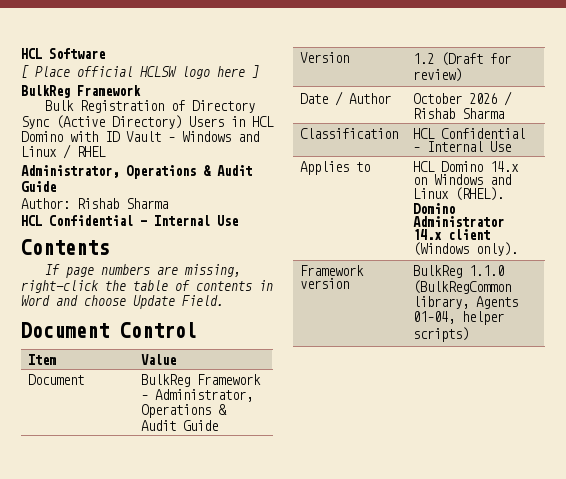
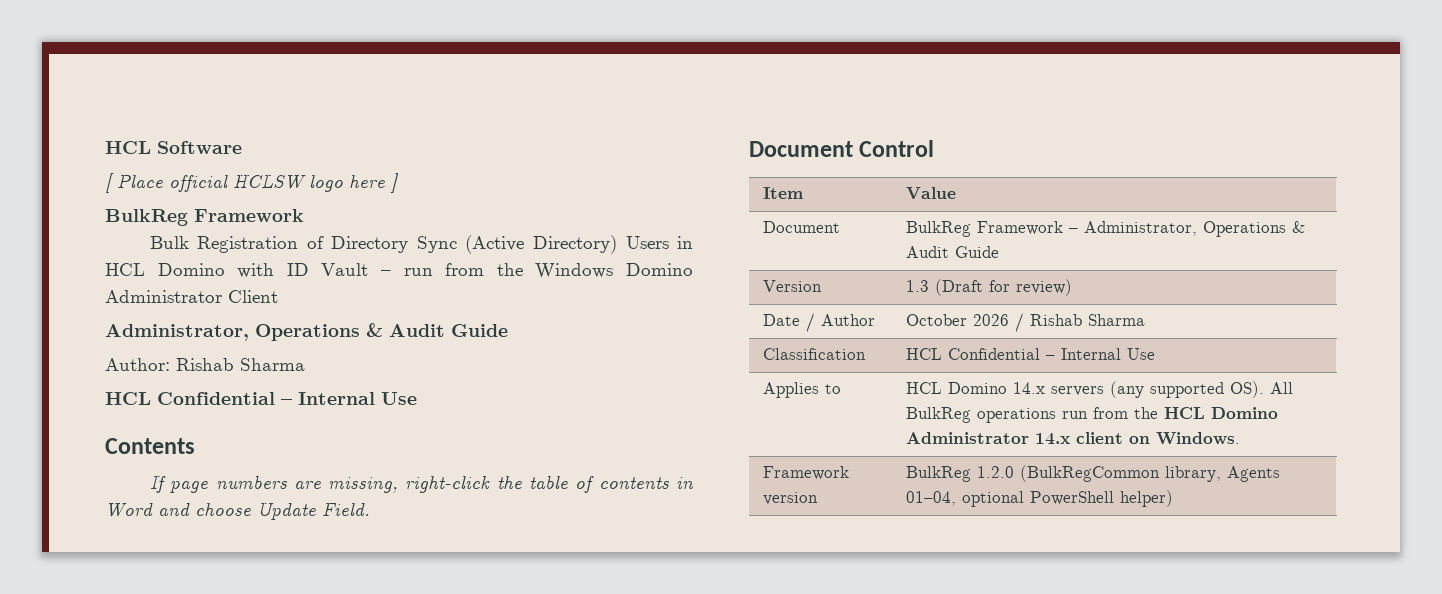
- Bulk Registration of Directory Sync (Active Directory) Users in HCL Domino with ID Vault – Windows and Linux / RHEL
+ Bulk Registration of Directory Sync (Active Directory) Users in HCL Domino with ID Vault – run from the Windows Domino Administrator Client
- Version | 1.2 (Draft for review)
+ Version | 1.3 (Draft for review)
- Applies to | HCL Domino 14.x on Windows and Linux (RHEL). Domino Administrator 14.x client (Windows only).
+ Applies to | HCL Domino 14.x servers (any supported OS). All BulkReg operations run from the HCL Domino Administrator 14.x client on Windows.
- Framework version | BulkReg 1.1.0 (BulkRegCommon library, Agents 01–04, helper scripts)
+ Framework version | BulkReg 1.2.0 (BulkRegCommon library, Agents 01–04, optional PowerShell helper)

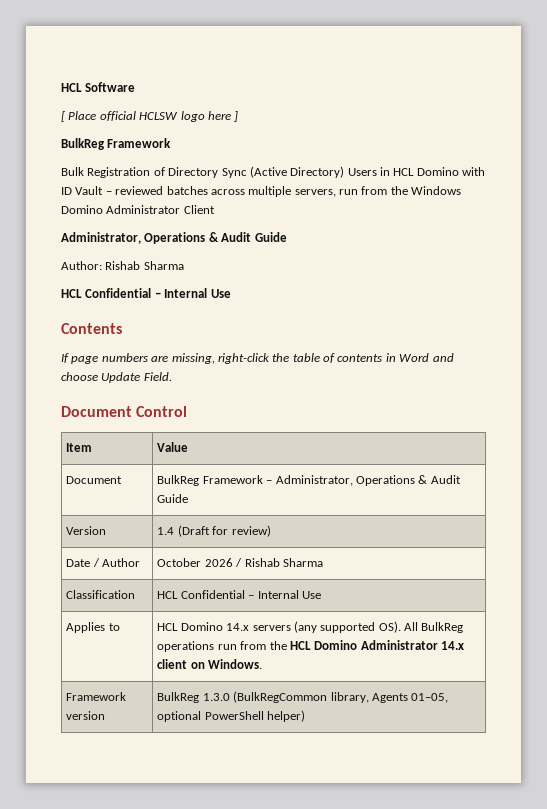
- Bulk Registration of Directory Sync (Active Directory) Users in HCL Domino with ID Vault – run from the Windows Domino Administrator Client
+ Bulk Registration of Directory Sync (Active Directory) Users in HCL Domino with ID Vault – reviewed batches across multiple servers, run from the Windows Domino Administrator Client
- Version | 1.3 (Draft for review)
+ Version | 1.4 (Draft for review)
- Framework version | BulkReg 1.2.0 (BulkRegCommon library, Agents 01–04, optional PowerShell helper)
+ Framework version | BulkReg 1.3.0 (BulkRegCommon library, Agents 01–05, optional PowerShell helper)

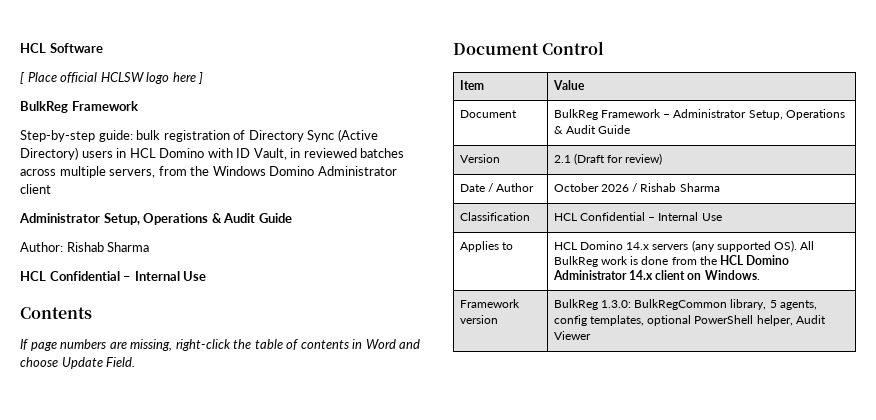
- Bulk Registration of Directory Sync (Active Directory) Users in HCL Domino with ID Vault – reviewed batches across multiple servers, run from the Windows Domino Administrator Client
- Administrator, Operations & Audit Guide
+ Step-by-step guide: bulk registration of Directory Sync (Active Directory) users in HCL Domino with ID Vault, in reviewed batches across multiple servers, from the Windows Domino Administrator client
+ Administrator Setup, Operations & Audit Guide
- Document | BulkReg Framework – Administrator, Operations & Audit Guide
+ Document | BulkReg Framework – Administrator Setup, Operations & Audit Guide
- Version | 1.4 (Draft for review)
+ Version | 2.1 (Draft for review)
- Applies to | HCL Domino 14.x servers (any supported OS). All BulkReg operations run from the HCL Domino Administrator 14.x client on Windows.
+ Applies to | HCL Domino 14.x servers (any supported OS). All BulkReg work is done from the HCL Domino Administrator 14.x client on Windows.
- Framework version | BulkReg 1.3.0 (BulkRegCommon library, Agents 01–05, optional PowerShell helper)
+ Framework version | BulkReg 1.3.0: BulkRegCommon library, 5 agents, config templates, optional PowerShell helper, Audit Viewer

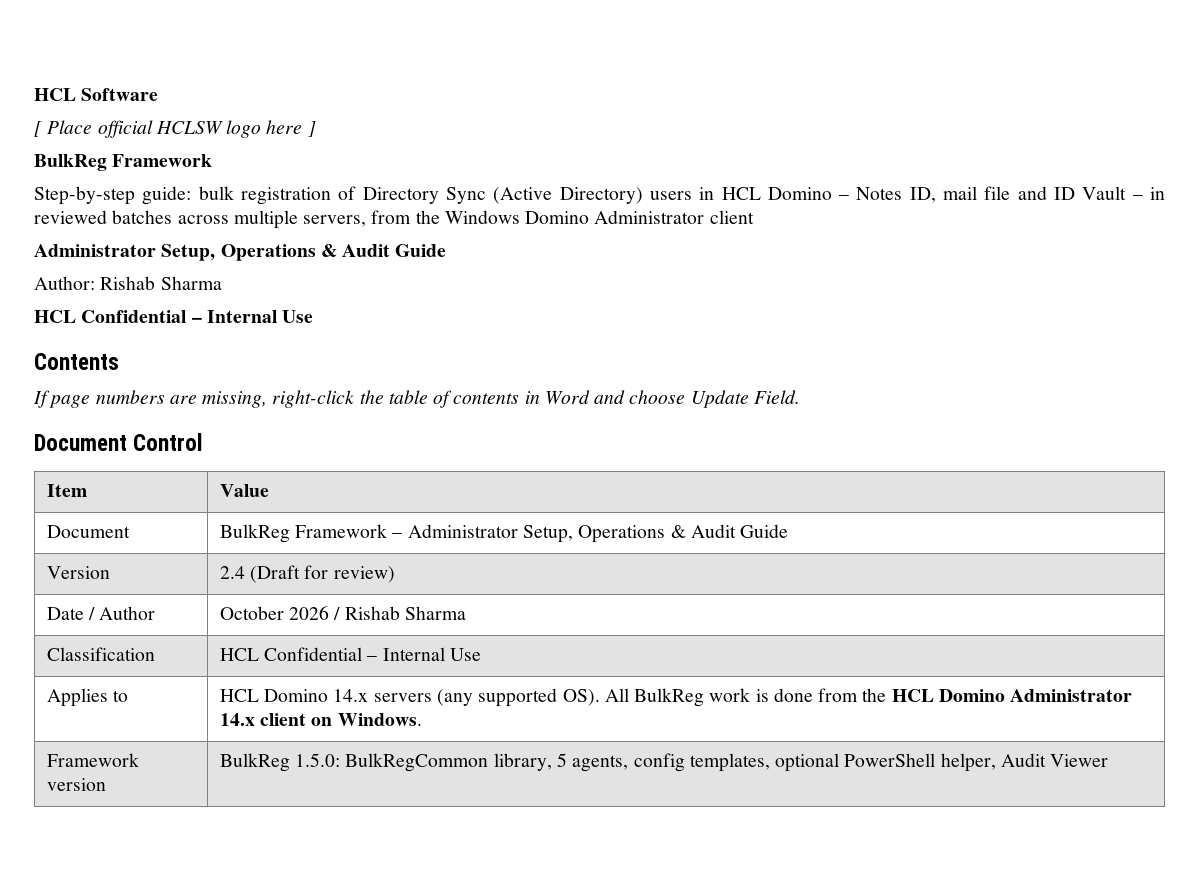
- Step-by-step guide: bulk registration of Directory Sync (Active Directory) users in HCL Domino with ID Vault, in reviewed batches across multiple servers, from the Windows Domino Administrator client
+ Step-by-step guide: bulk registration of Directory Sync (Active Directory) users in HCL Domino – Notes ID, mail file and ID Vault – in reviewed batches across multiple servers, from the Windows Domino Administrator client
- Version | 2.1 (Draft for review)
+ Version | 2.4 (Draft for review)
- Framework version | BulkReg 1.3.0: BulkRegCommon library, 5 agents, config templates, optional PowerShell helper, Audit Viewer
+ Framework version | BulkReg 1.5.0: BulkRegCommon library, 5 agents, config templates, optional PowerShell helper, Audit Viewer

